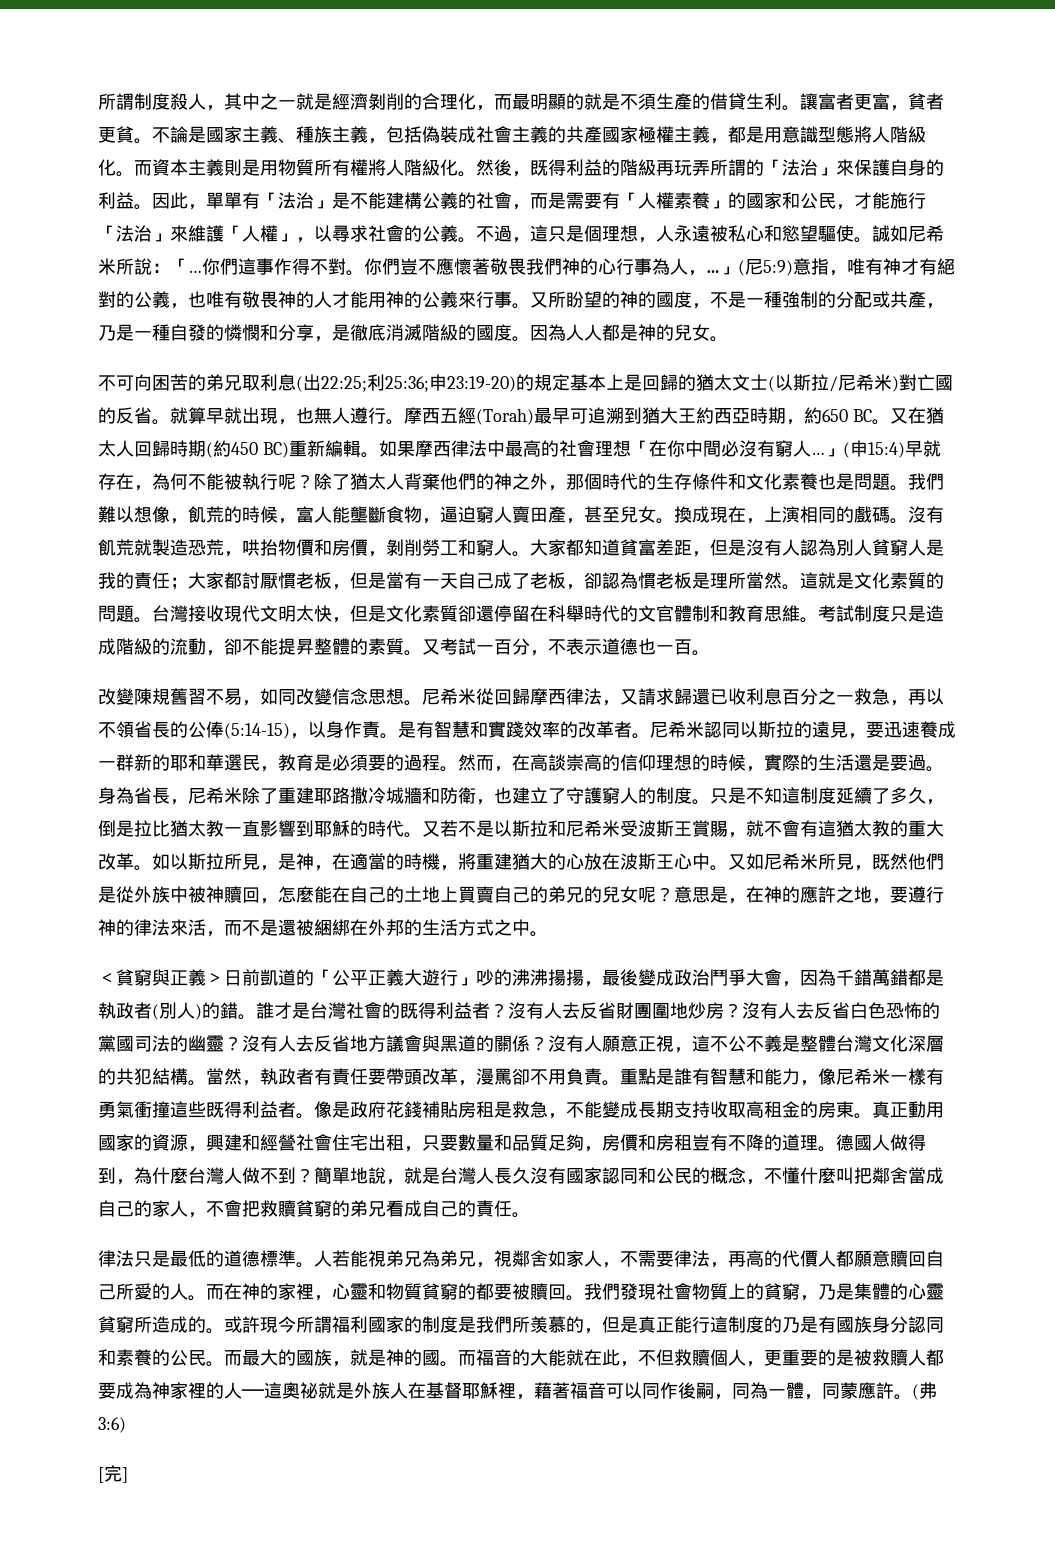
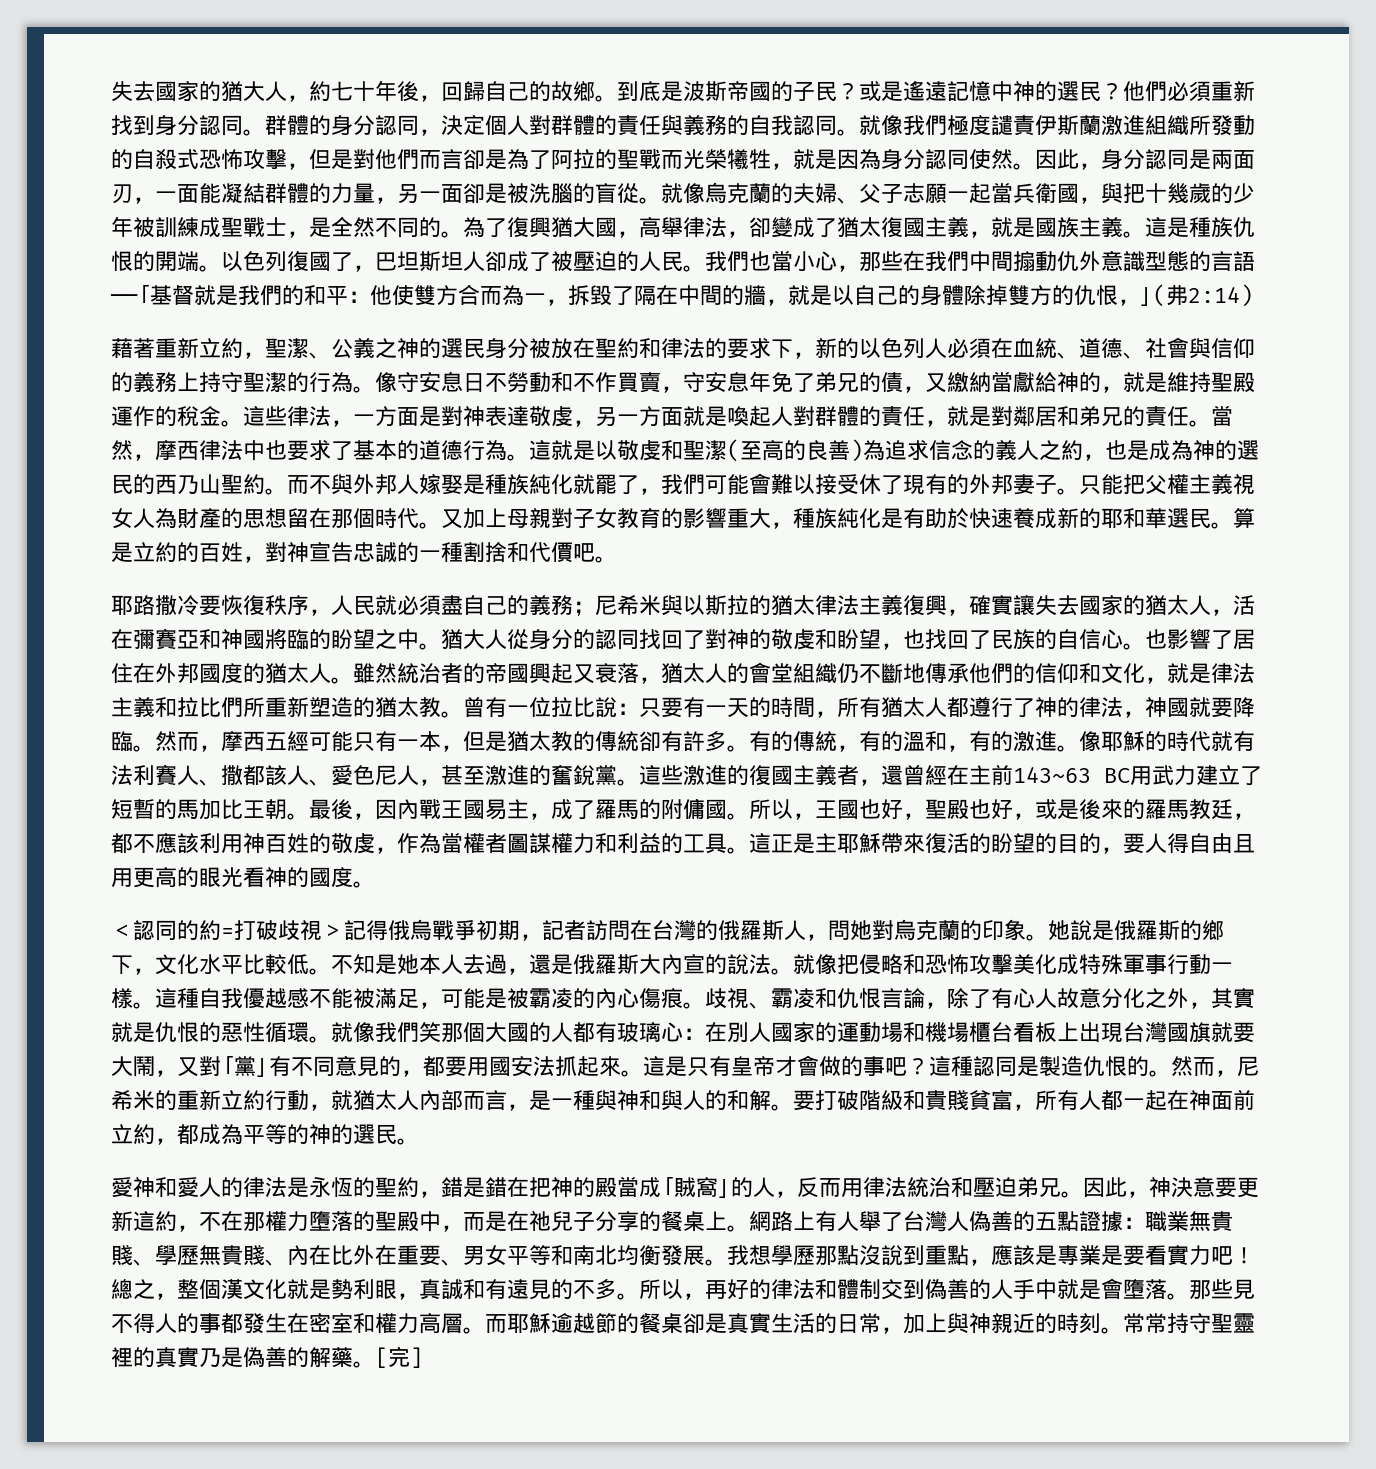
- 所謂制度殺人，其中之一就是經濟剝削的合理化，而最明顯的就是不須生產的借貸生利。讓富者更富，貧者更貧。不論是國家主義、種族主義，包括偽裝成社會主義的共產國家極權主義，都是用意識型態將人階級化。而資本主義則是用物質所有權將人階級化。然後，既得利益的階級再玩弄所謂的「法治」來保護自身的利益。因此，單單有「法治」是不能建構公義的社會，而是需要有「人權素養」的國家和公民，才能施行「法治」來維護「人權」，以尋求社會的公義。不過，這只是個理想，人永遠被私心和慾望驅使。誠如尼希米所說：「…你們這事作得不對。你們豈不應懷著敬畏我們神的心行事為人，…」(尼5:9)意指，唯有神才有絕對的公義，也唯有敬畏神的人才能用神的公義來行事。又所盼望的神的國度，不是一種強制的分配或共產，乃是一種自發的憐憫和分享，是徹底消滅階級的國度。因為人人都是神的兒女。
- 不可向困苦的弟兄取利息(出22:25;利25:36;申23:19-20)的規定基本上是回歸的猶太文士(以斯拉/尼希米)對亡國的反省。就算早就出現，也無人遵行。摩西五經(Torah)最早可追溯到猶大王約西亞時期，約650 BC。又在猶太人回歸時期(約450 BC)重新編輯。如果摩西律法中最高的社會理想「在你中間必沒有窮人…」(申15:4)早就存在，為何不能被執行呢？除了猶太人背棄他們的神之外，那個時代的生存條件和文化素養也是問題。我們難以想像，飢荒的時候，富人能壟斷食物，逼迫窮人賣田產，甚至兒女。換成現在，上演相同的戲碼。沒有飢荒就製造恐荒，哄抬物價和房價，剝削勞工和窮人。大家都知道貧富差距，但是沒有人認為別人貧窮人是我的責任；大家都討厭慣老板，但是當有一天自己成了老板，卻認為慣老板是理所當然。這就是文化素質的問題。台灣接收現代文明太快，但是文化素質卻還停留在科舉時代的文官體制和教育思維。考試制度只是造成階級的流動，卻不能提昇整體的素質。又考試一百分，不表示道德也一百。
- 改變陳規舊習不易，如同改變信念思想。尼希米從回歸摩西律法，又請求歸還已收利息百分之一救急，再以不領省長的公俸(5:14-15)，以身作責。是有智慧和實踐效率的改革者。尼希米認同以斯拉的遠見，要迅速養成一群新的耶和華選民，教育是必須要的過程。然而，在高談崇高的信仰理想的時候，實際的生活還是要過。身為省長，尼希米除了重建耶路撒冷城牆和防衛，也建立了守護窮人的制度。只是不知這制度延續了多久，倒是拉比猶太教一直影響到耶穌的時代。又若不是以斯拉和尼希米受波斯王賞賜，就不會有這猶太教的重大改革。如以斯拉所見，是神，在適當的時機，將重建猶大的心放在波斯王心中。又如尼希米所見，既然他們是從外族中被神贖回，怎麼能在自己的土地上買賣自己的弟兄的兒女呢？意思是，在神的應許之地，要遵行神的律法來活，而不是還被綑綁在外邦的生活方式之中。
- ＜貧窮與正義＞日前凱道的「公平正義大遊行」吵的沸沸揚揚，最後變成政治鬥爭大會，因為千錯萬錯都是執政者(別人)的錯。誰才是台灣社會的既得利益者？沒有人去反省財團圍地炒房？沒有人去反省白色恐怖的黨國司法的幽靈？沒有人去反省地方議會與黑道的關係？沒有人願意正視，這不公不義是整體台灣文化深層的共犯結構。當然，執政者有責任要帶頭改革，漫罵卻不用負責。重點是誰有智慧和能力，像尼希米一樣有勇氣衝撞這些既得利益者。像是政府花錢補貼房租是救急，不能變成長期支持收取高租金的房東。真正動用國家的資源，興建和經營社會住宅出租，只要數量和品質足夠，房價和房租豈有不降的道理。德國人做得到，為什麼台灣人做不到？簡單地說，就是台灣人長久沒有國家認同和公民的概念，不懂什麼叫把鄰舍當成自己的家人，不會把救贖貧窮的弟兄看成自己的責任。
- 律法只是最低的道德標準。人若能視弟兄為弟兄，視鄰舍如家人，不需要律法，再高的代價人都願意贖回自己所愛的人。而在神的家裡，心靈和物質貧窮的都要被贖回。我們發現社會物質上的貧窮，乃是集體的心靈貧窮所造成的。或許現今所謂福利國家的制度是我們所羡慕的，但是真正能行這制度的乃是有國族身分認同和素養的公民。而最大的國族，就是神的國。而福音的大能就在此，不但救贖個人，更重要的是被救贖人都要成為神家裡的人──這奧祕就是外族人在基督耶穌裡，藉著福音可以同作後嗣，同為一體，同蒙應許。(弗3:6)
- [完]
+ 失去國家的猶大人，約七十年後，回歸自己的故鄉。到底是波斯帝國的子民？或是遙遠記憶中神的選民？他們必須重新找到身分認同。群體的身分認同，決定個人對群體的責任與義務的自我認同。就像我們極度譴責伊斯蘭激進組織所發動的自殺式恐怖攻擊，但是對他們而言卻是為了阿拉的聖戰而光榮犧牲，就是因為身分認同使然。因此，身分認同是兩面刃，一面能凝結群體的力量，另一面卻是被洗腦的盲從。就像烏克蘭的夫婦、父子志願一起當兵衛國，與把十幾歲的少年被訓練成聖戰士，是全然不同的。為了復興猶大國，高舉律法，卻變成了猶太復國主義，就是國族主義。這是種族仇恨的開端。以色列復國了，巴坦斯坦人卻成了被壓迫的人民。我們也當小心，那些在我們中間搧動仇外意識型態的言語──「基督就是我們的和平：他使雙方合而為一，拆毀了隔在中間的牆，就是以自己的身體除掉雙方的仇恨，」(弗2:14)
+ 藉著重新立約，聖潔、公義之神的選民身分被放在聖約和律法的要求下，新的以色列人必須在血統、道德、社會與信仰的義務上持守聖潔的行為。像守安息日不勞動和不作買賣，守安息年免了弟兄的債，又繳納當獻給神的，就是維持聖殿運作的稅金。這些律法，一方面是對神表達敬虔，另一方面就是喚起人對群體的責任，就是對鄰居和弟兄的責任。當然，摩西律法中也要求了基本的道德行為。這就是以敬虔和聖潔(至高的良善)為追求信念的義人之約，也是成為神的選民的西乃山聖約。而不與外邦人嫁娶是種族純化就罷了，我們可能會難以接受休了現有的外邦妻子。只能把父權主義視女人為財產的思想留在那個時代。又加上母親對子女教育的影響重大，種族純化是有助於快速養成新的耶和華選民。算是立約的百姓，對神宣告忠誠的一種割捨和代價吧。
+ 耶路撒冷要恢復秩序，人民就必須盡自己的義務；尼希米與以斯拉的猶太律法主義復興，確實讓失去國家的猶太人，活在彌賽亞和神國將臨的盼望之中。猶大人從身分的認同找回了對神的敬虔和盼望，也找回了民族的自信心。也影響了居住在外邦國度的猶太人。雖然統治者的帝國興起又衰落，猶太人的會堂組織仍不斷地傳承他們的信仰和文化，就是律法主義和拉比們所重新塑造的猶太教。曾有一位拉比說：只要有一天的時間，所有猶太人都遵行了神的律法，神國就要降臨。然而，摩西五經可能只有一本，但是猶太教的傳統卻有許多。有的傳統，有的溫和，有的激進。像耶穌的時代就有法利賽人、撒都該人、愛色尼人，甚至激進的奮銳黨。這些激進的復國主義者，還曾經在主前143~63 BC用武力建立了短暫的馬加比王朝。最後，因內戰王國易主，成了羅馬的附傭國。所以，王國也好，聖殿也好，或是後來的羅馬教廷，都不應該利用神百姓的敬虔，作為當權者圖謀權力和利益的工具。這正是主耶穌帶來復活的盼望的目的，要人得自由且用更高的眼光看神的國度。
+ ＜認同的約=打破歧視＞記得俄烏戰爭初期，記者訪問在台灣的俄羅斯人，問她對烏克蘭的印象。她說是俄羅斯的鄉下，文化水平比較低。不知是她本人去過，還是俄羅斯大內宣的說法。就像把侵略和恐怖攻擊美化成特殊軍事行動一樣。這種自我優越感不能被滿足，可能是被霸凌的內心傷痕。歧視、霸凌和仇恨言論，除了有心人故意分化之外，其實就是仇恨的惡性循環。就像我們笑那個大國的人都有玻璃心：在別人國家的運動場和機場櫃台看板上出現台灣國旗就要大鬧，又對「黨」有不同意見的，都要用國安法抓起來。這是只有皇帝才會做的事吧？這種認同是製造仇恨的。然而，尼希米的重新立約行動，就猶太人內部而言，是一種與神和與人的和解。要打破階級和貴賤貧富，所有人都一起在神面前立約，都成為平等的神的選民。
+ 愛神和愛人的律法是永恆的聖約，錯是錯在把神的殿當成「賊窩」的人，反而用律法統治和壓迫弟兄。因此，神決意要更新這約，不在那權力墮落的聖殿中，而是在祂兒子分享的餐桌上。網路上有人舉了台灣人偽善的五點證據：職業無貴賤、學歷無貴賤、內在比外在重要、男女平等和南北均衡發展。我想學歷那點沒說到重點，應該是專業是要看實力吧！總之，整個漢文化就是勢利眼，真誠和有遠見的不多。所以，再好的律法和體制交到偽善的人手中就是會墮落。那些見不得人的事都發生在密室和權力高層。而耶穌逾越節的餐桌卻是真實生活的日常，加上與神親近的時刻。常常持守聖靈裡的真實乃是偽善的解藥。[完]

